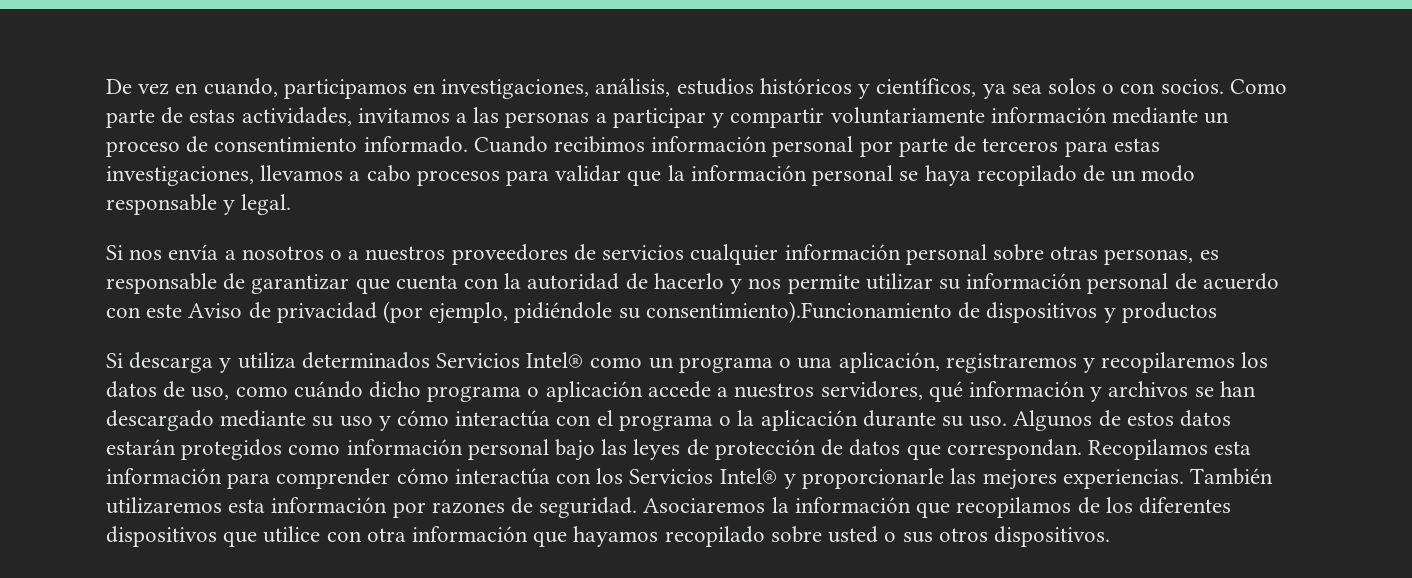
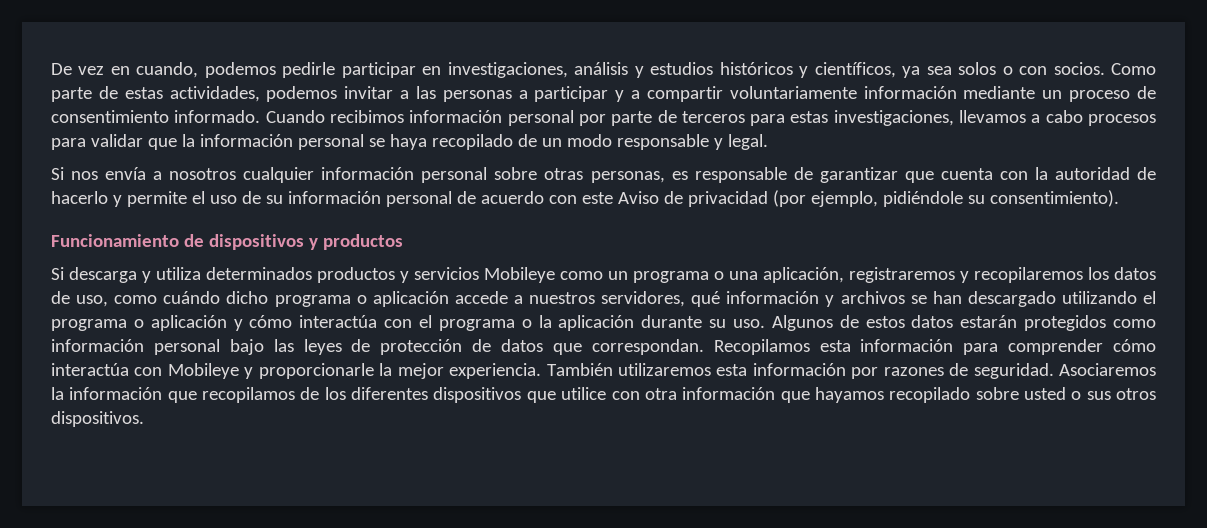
- De vez en cuando, participamos en investigaciones, análisis, estudios históricos y científicos, ya sea solos o con socios.
+ De vez en cuando, podemos pedirle participar en investigaciones, análisis y estudios históricos y científicos, ya sea solos o con socios.
- Como parte de estas actividades, invitamos a las personas a participar y compartir voluntariamente información mediante un proceso de consentimiento informado.
+ Como parte de estas actividades, podemos invitar a las personas a participar y a compartir voluntariamente información mediante un proceso de consentimiento informado.
- Si nos envía a nosotros o a nuestros proveedores de servicios cualquier información personal sobre otras personas, es responsable de garantizar que cuenta con la autoridad de hacerlo y nos permite utilizar su información personal de acuerdo con este Aviso de privacidad (por ejemplo, pidiéndole su consentimiento).Funcionamiento de dispositivos y productos
+ Si nos envía a nosotros cualquier información personal sobre otras personas, es responsable de garantizar que cuenta con la autoridad de hacerlo y permite el uso de su información personal de acuerdo con este Aviso de privacidad (por ejemplo, pidiéndole su consentimiento).
+ Funcionamiento de dispositivos y productos
- Si descarga y utiliza determinados Servicios Intel® como un programa o una aplicación, registraremos y recopilaremos los datos de uso, como cuándo dicho programa o aplicación accede a nuestros servidores, qué información y archivos se han descargado mediante su uso y cómo interactúa con el programa o la aplicación durante su uso.
+ Si descarga y utiliza determinados productos y servicios Mobileye como un programa o una aplicación, registraremos y recopilaremos los datos de uso, como cuándo dicho programa o aplicación accede a nuestros servidores, qué información y archivos se han descargado utilizando el programa o aplicación y cómo interactúa con el programa o la aplicación durante su uso.
- Recopilamos esta información para comprender cómo interactúa con los Servicios Intel® y proporcionarle las mejores experiencias.
+ Recopilamos esta información para comprender cómo interactúa con Mobileye y proporcionarle la mejor experiencia.

